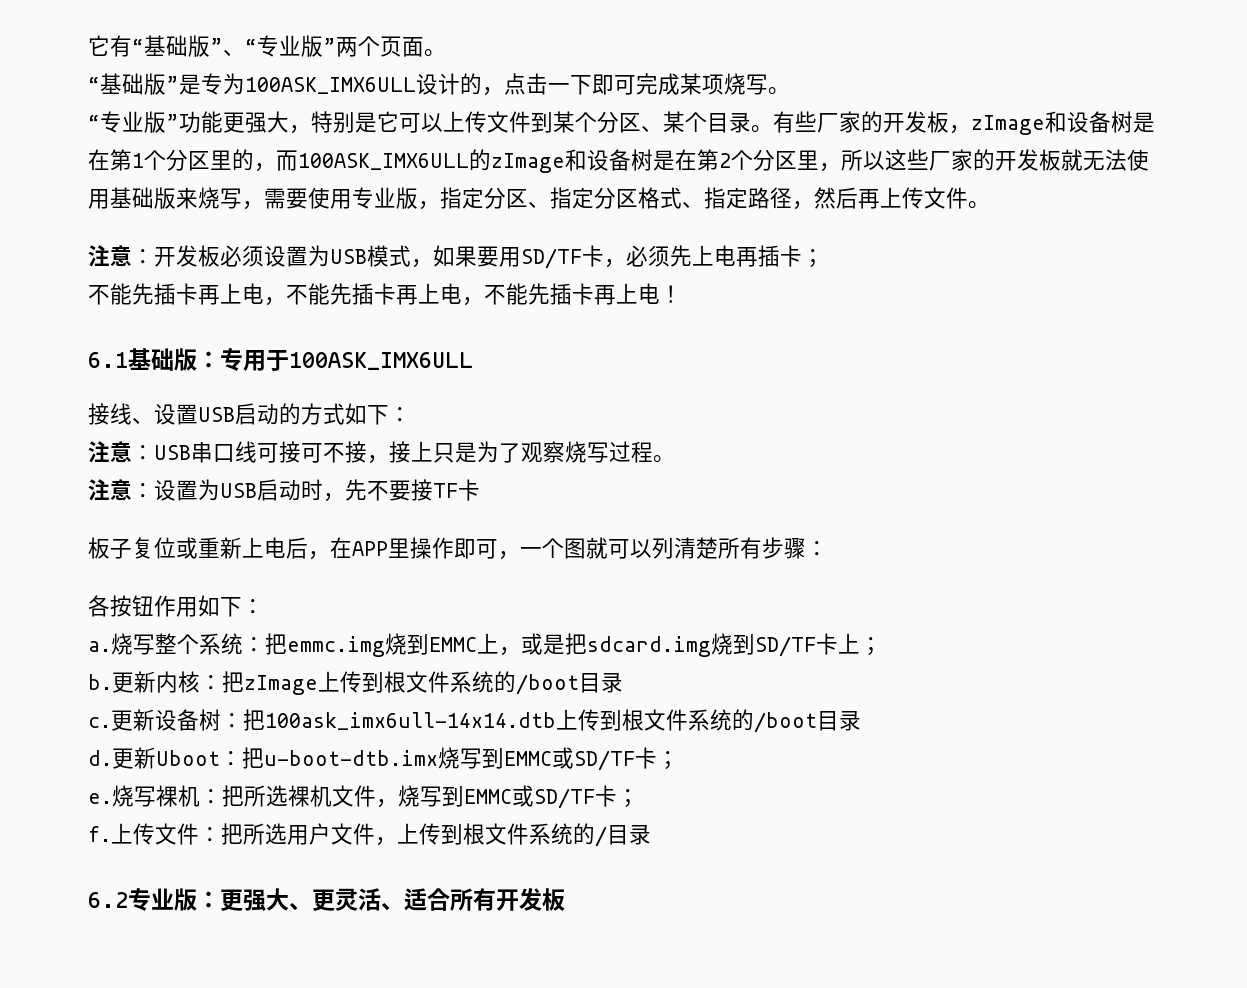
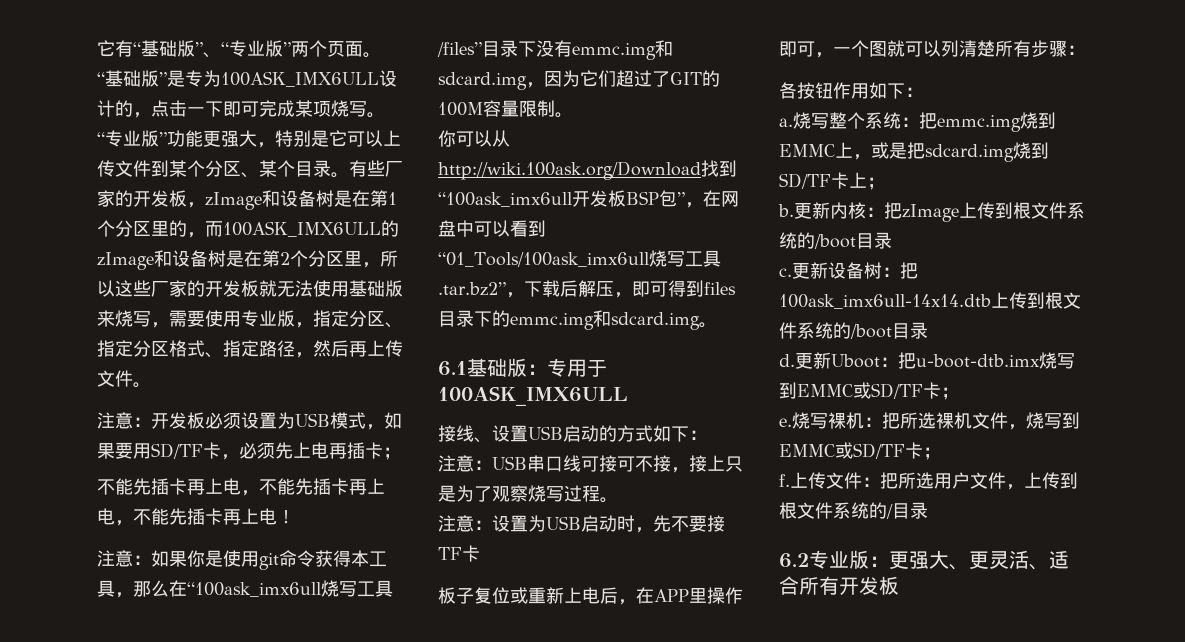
+ 注意：如果你是使用git命令获得本工具，那么在“100ask_imx6ull烧写工具/files”目录下没有emmc.img和sdcard.img，因为它们超过了GIT的100M容量限制。
+ 你可以从http://wiki.100ask.org/Download找到“100ask_imx6ull开发板BSP包”，在网盘中可以看到“01_Tools/100ask_imx6ull烧写工具.tar.bz2”，下载后解压，即可得到files目录下的emmc.img和sdcard.img。

